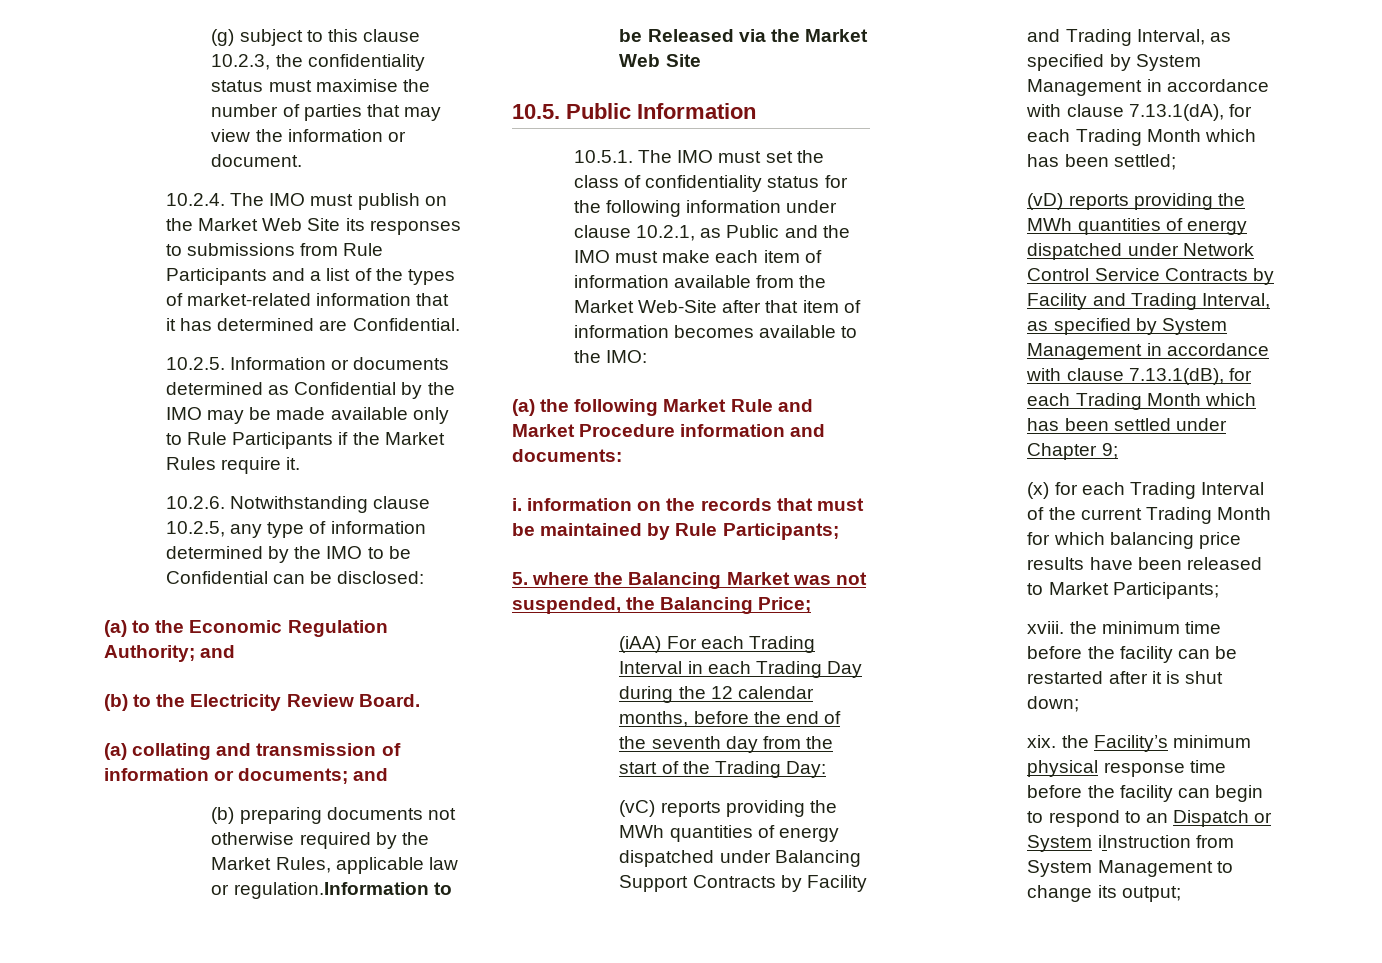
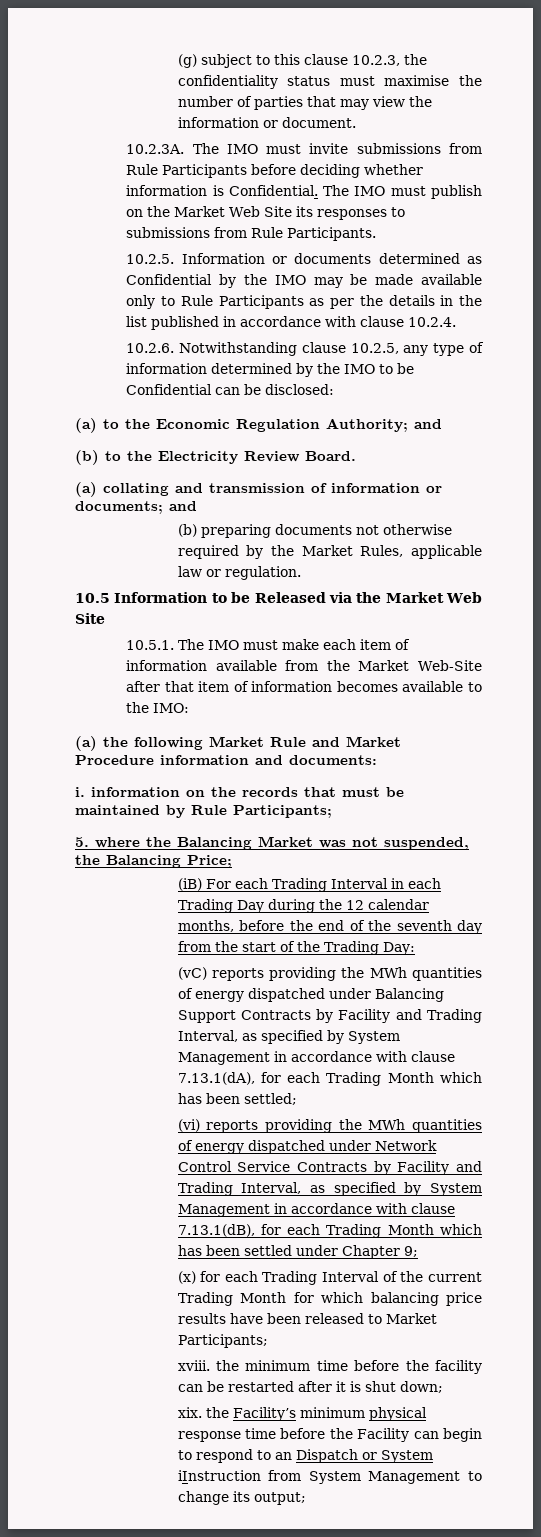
- 10.2.4. The IMO must publish on the Market Web Site its responses to submissions from Rule Participants and a list of the types of market-related information that it has determined are Confidential.
+ 10.2.3A. The IMO must invite submissions from Rule Participants before deciding whether information is Confidential. The IMO must publish on the Market Web Site its responses to submissions from Rule Participants.
- 10.2.5. Information or documents determined as Confidential by the IMO may be made available only to Rule Participants if the Market Rules require it.
+ 10.2.5. Information or documents determined as Confidential by the IMO may be made available only to Rule Participants as per the details in the list published in accordance with clause 10.2.4.
- (b) preparing documents not otherwise required by the Market Rules, applicable law or regulation.Information to be Released via the Market Web Site
+ (b) preparing documents not otherwise required by the Market Rules, applicable law or regulation.
+ 10.5 Information to be Released via the Market Web Site
- 10.5. Public Information
- 10.5.1. The IMO must set the class of confidentiality status for the following information under clause 10.2.1, as Public and the IMO must make each item of information available from the Market Web-Site after that item of information becomes available to the IMO:
+ 10.5.1. The IMO must make each item of information available from the Market Web-Site after that item of information becomes available to the IMO:
- (iAA) For each Trading Interval in each Trading Day during the 12 calendar months, before the end of the seventh day from the start of the Trading Day:
+ (iB) For each Trading Interval in each Trading Day during the 12 calendar months, before the end of the seventh day from the start of the Trading Day:
- (vD) reports providing the MWh quantities of energy dispatched under Network Control Service Contracts by Facility and Trading Interval, as specified by System Management in accordance with clause 7.13.1(dB), for each Trading Month which has been settled under Chapter 9;
+ (vi) reports providing the MWh quantities of energy dispatched under Network Control Service Contracts by Facility and Trading Interval, as specified by System Management in accordance with clause 7.13.1(dB), for each Trading Month which has been settled under Chapter 9;
- xix. the Facility’s minimum physical response time before the facility can begin to respond to an Dispatch or System iInstruction from System Management to change its output;
+ xix. the Facility’s minimum physical response time before the Facility can begin to respond to an Dispatch or System iInstruction from System Management to change its output;

